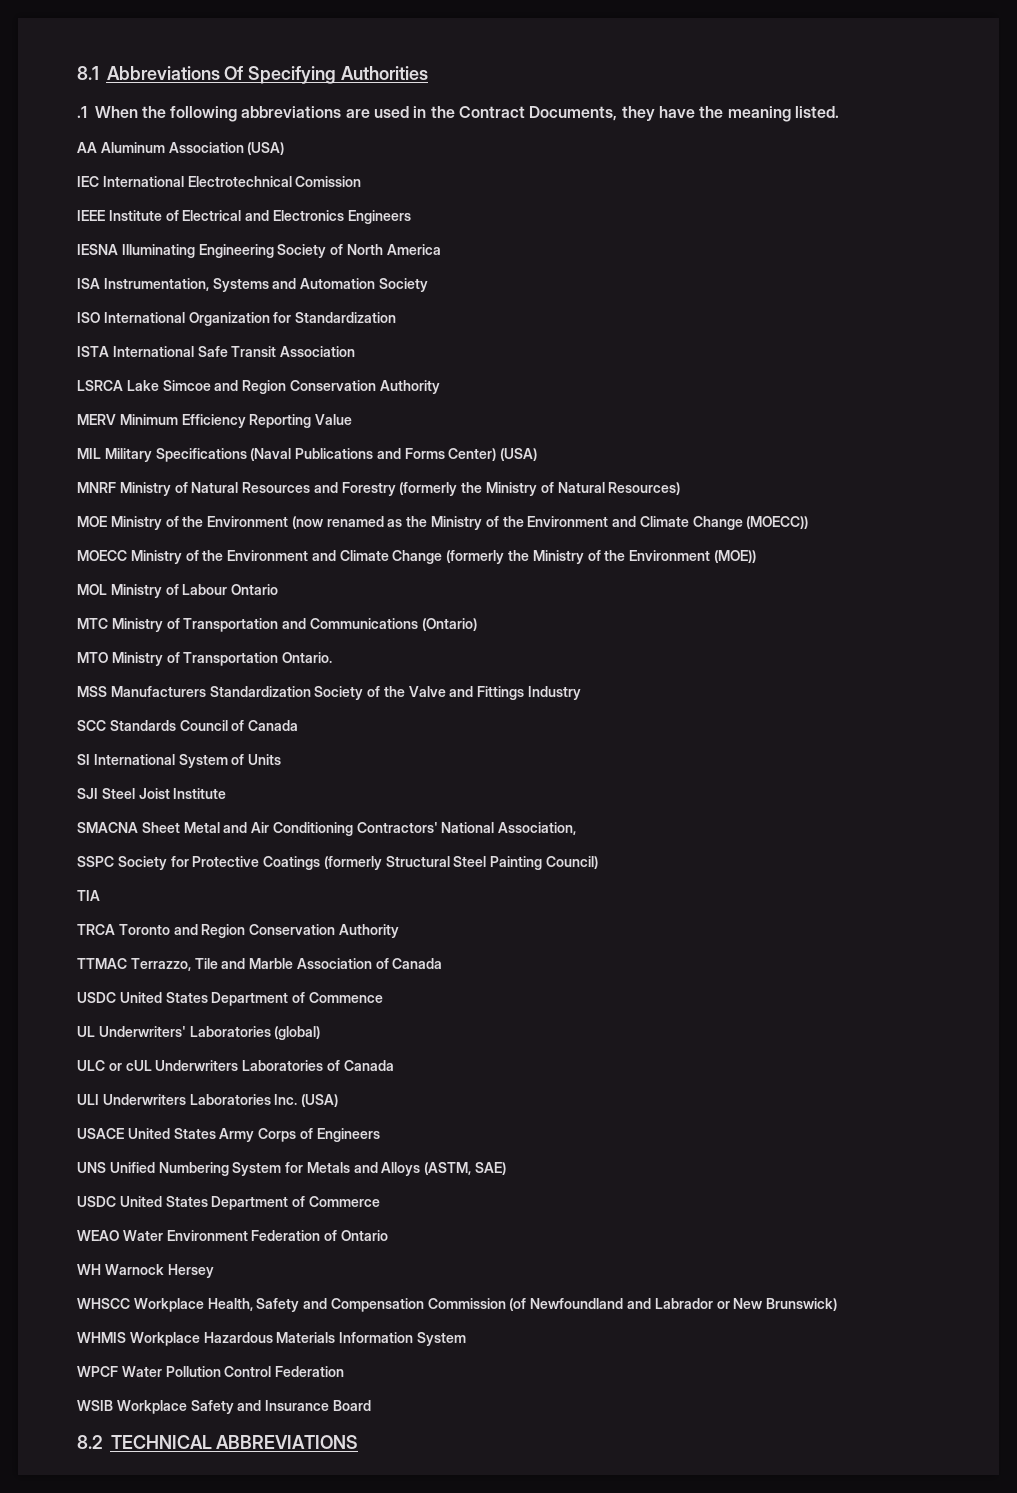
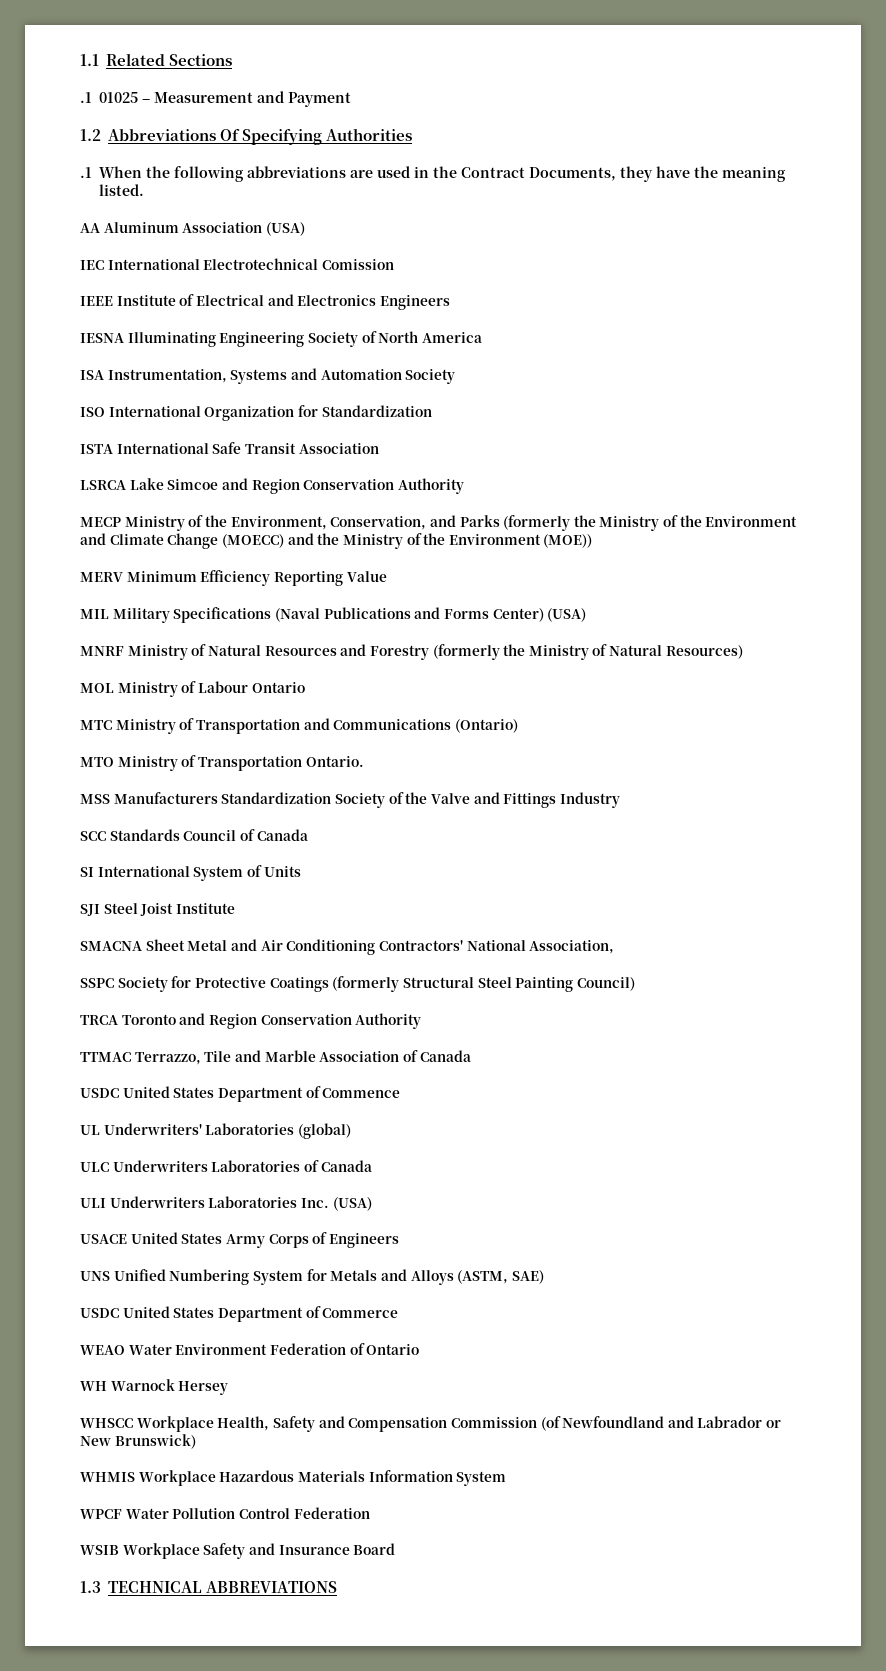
- 8.1 Abbreviations Of Specifying Authorities
+ 1.1 Related Sections
+ .1 01025 – Measurement and Payment
+ 1.2 Abbreviations Of Specifying Authorities
+ MECP Ministry of the Environment, Conservation, and Parks (formerly the Ministry of the Environment and Climate Change (MOECC) and the Ministry of the Environment (MOE))
- MOE Ministry of the Environment (now renamed as the Ministry of the Environment and Climate Change (MOECC))
- MOECC Ministry of the Environment and Climate Change (formerly the Ministry of the Environment (MOE))
- TIA
- ULC or cUL Underwriters Laboratories of Canada
+ ULC Underwriters Laboratories of Canada
- 8.2 TECHNICAL ABBREVIATIONS
+ 1.3 TECHNICAL ABBREVIATIONS

